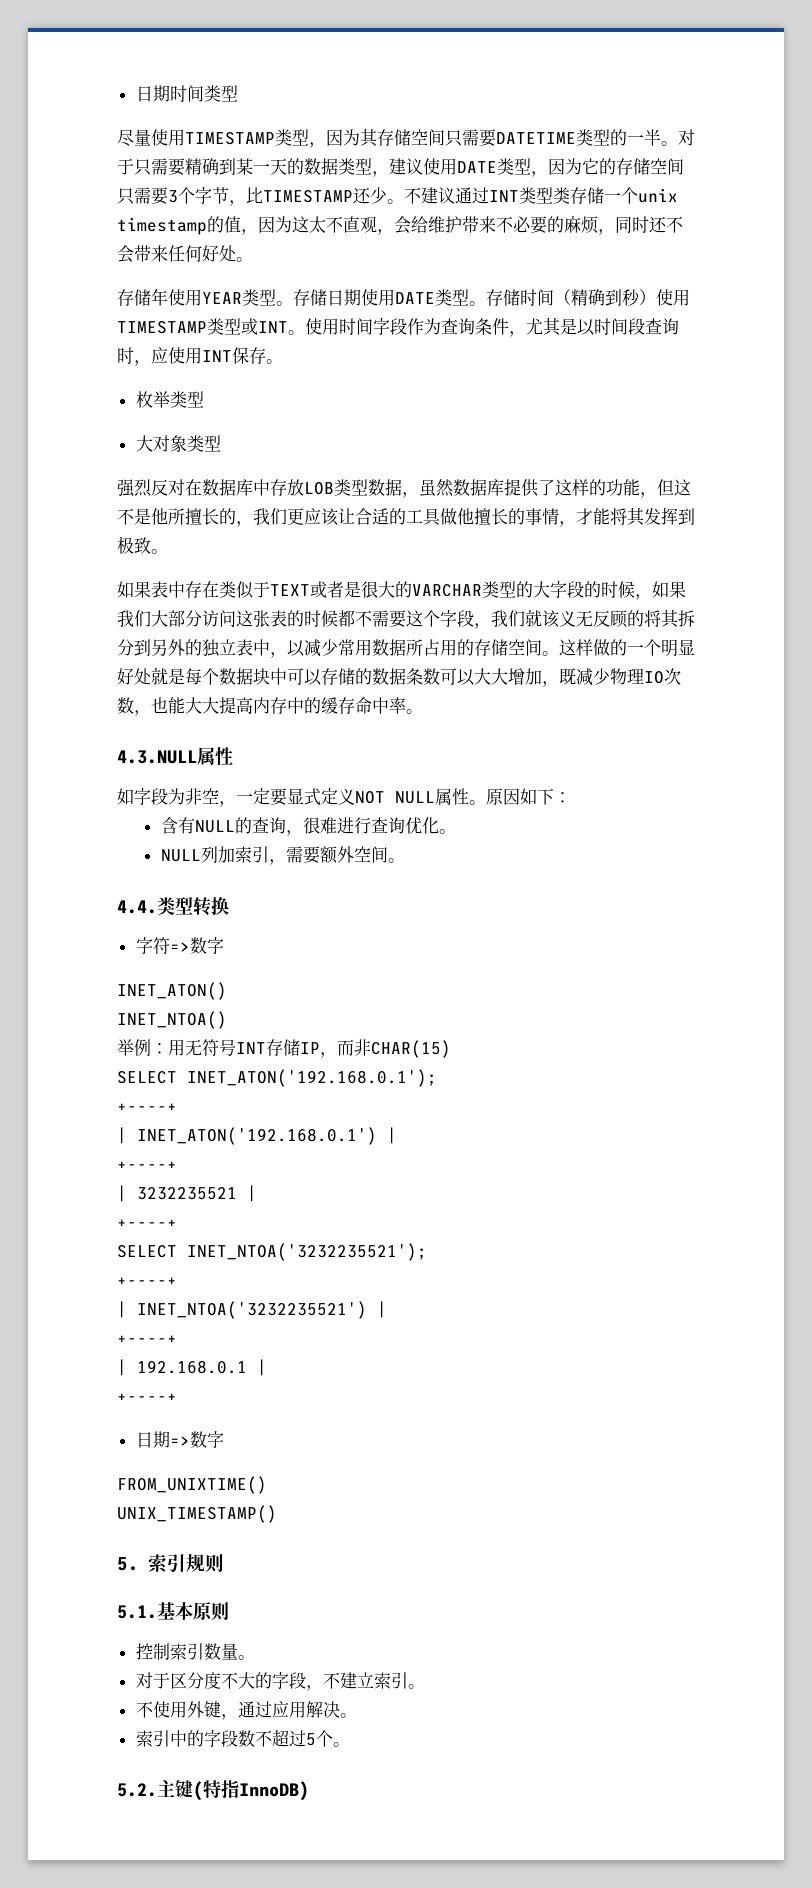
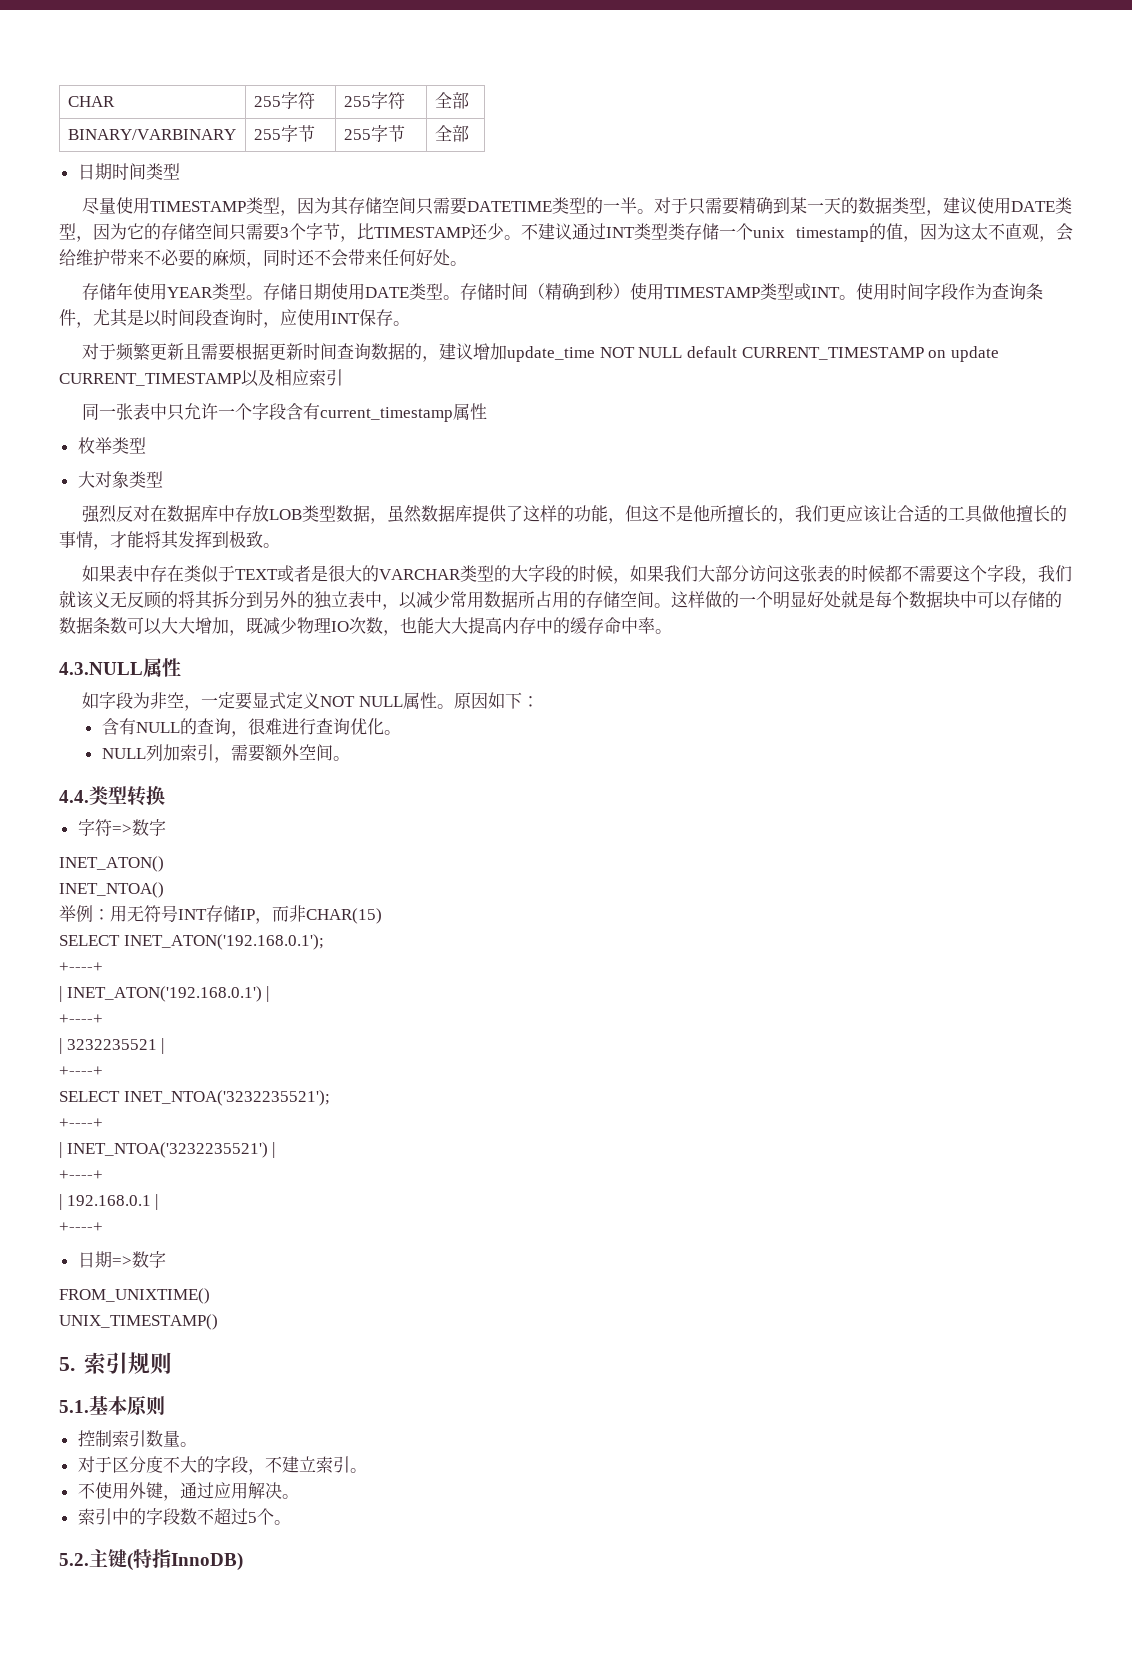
+ CHAR | 255字符 | 255字符 | 全部
+ BINARY/VARBINARY | 255字节 | 255字节 | 全部
+ 对于频繁更新且需要根据更新时间查询数据的，建议增加update_time NOT NULL default CURRENT_TIMESTAMP on update CURRENT_TIMESTAMP以及相应索引
+ 同一张表中只允许一个字段含有current_timestamp属性

